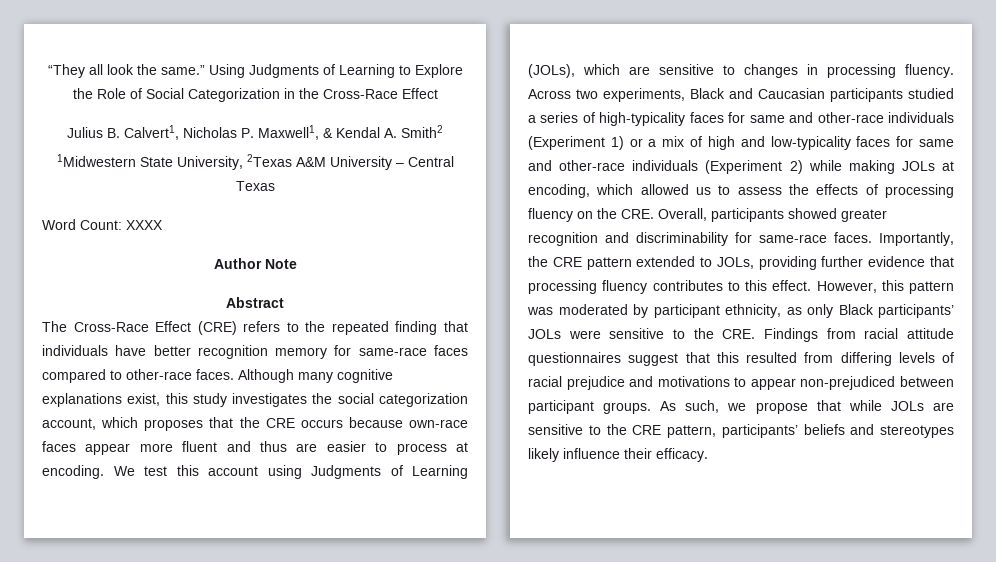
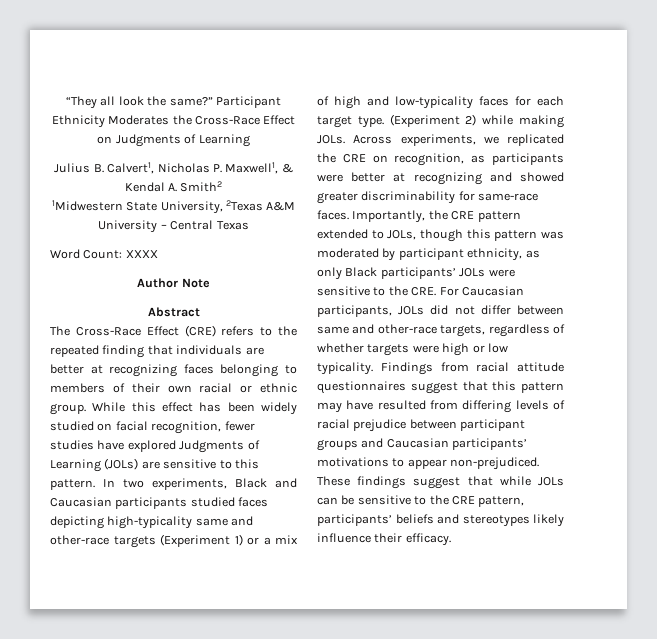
- “They all look the same.” Using Judgments of Learning to Explore the Role of Social Categorization in the Cross-Race Effect
+ “They all look the same?” Participant Ethnicity Moderates the Cross-Race Effect on Judgments of Learning
- The Cross-Race Effect (CRE) refers to the repeated finding that individuals have better recognition memory for same-race faces compared to other-race faces. Although many cognitive explanations exist, this study investigates the social categorization account, which proposes that the CRE occurs because own-race faces appear more fluent and thus are easier to process at encoding. We test this account using Judgments of Learning (JOLs), which are sensitive to changes in processing fluency. Across two experiments, Black and Caucasian participants studied a series of high-typicality faces for same and other-race individuals (Experiment 1) or a mix of high and low-typicality faces for same and other-race individuals (Experiment 2) while making JOLs at encoding, which allowed us to assess the effects of processing fluency on the CRE. Overall, participants showed greater recognition and discriminability for same-race faces.
+ The Cross-Race Effect (CRE) refers to the repeated finding that individuals are better at recognizing faces belonging to members of their own racial or ethnic group. While this effect has been widely studied on facial recognition, fewer studies have explored Judgments of Learning (JOLs) are sensitive to this pattern. In two experiments, Black and Caucasian participants studied faces depicting high-typicality same and other-race targets (Experiment 1) or a mix of high and low-typicality faces for each target type. (Experiment 2) while making JOLs. Across experiments, we replicated the CRE on recognition, as participants were better at recognizing and showed greater discriminability for same-race faces.
- Importantly, the CRE pattern extended to JOLs, providing further evidence that processing fluency contributes to this effect. However, this pattern was moderated by participant ethnicity, as only Black participants’ JOLs were sensitive to the CRE. Findings from racial attitude questionnaires suggest that this resulted from differing levels of racial prejudice and motivations to appear non-prejudiced between participant groups. As such, we propose that while JOLs are sensitive to the CRE pattern, participants’ beliefs and stereotypes likely influence their efficacy.
+ Importantly, the CRE pattern extended to JOLs, though this pattern was moderated by participant ethnicity, as only Black participants’ JOLs were sensitive to the CRE. For Caucasian participants, JOLs did not differ between same and other-race targets, regardless of whether targets were high or low typicality. Findings from racial attitude questionnaires suggest that this pattern may have resulted from differing levels of racial prejudice between participant groups and Caucasian participants’ motivations to appear non-prejudiced. These findings suggest that while JOLs can be sensitive to the CRE pattern, participants’ beliefs and stereotypes likely influence their efficacy.

